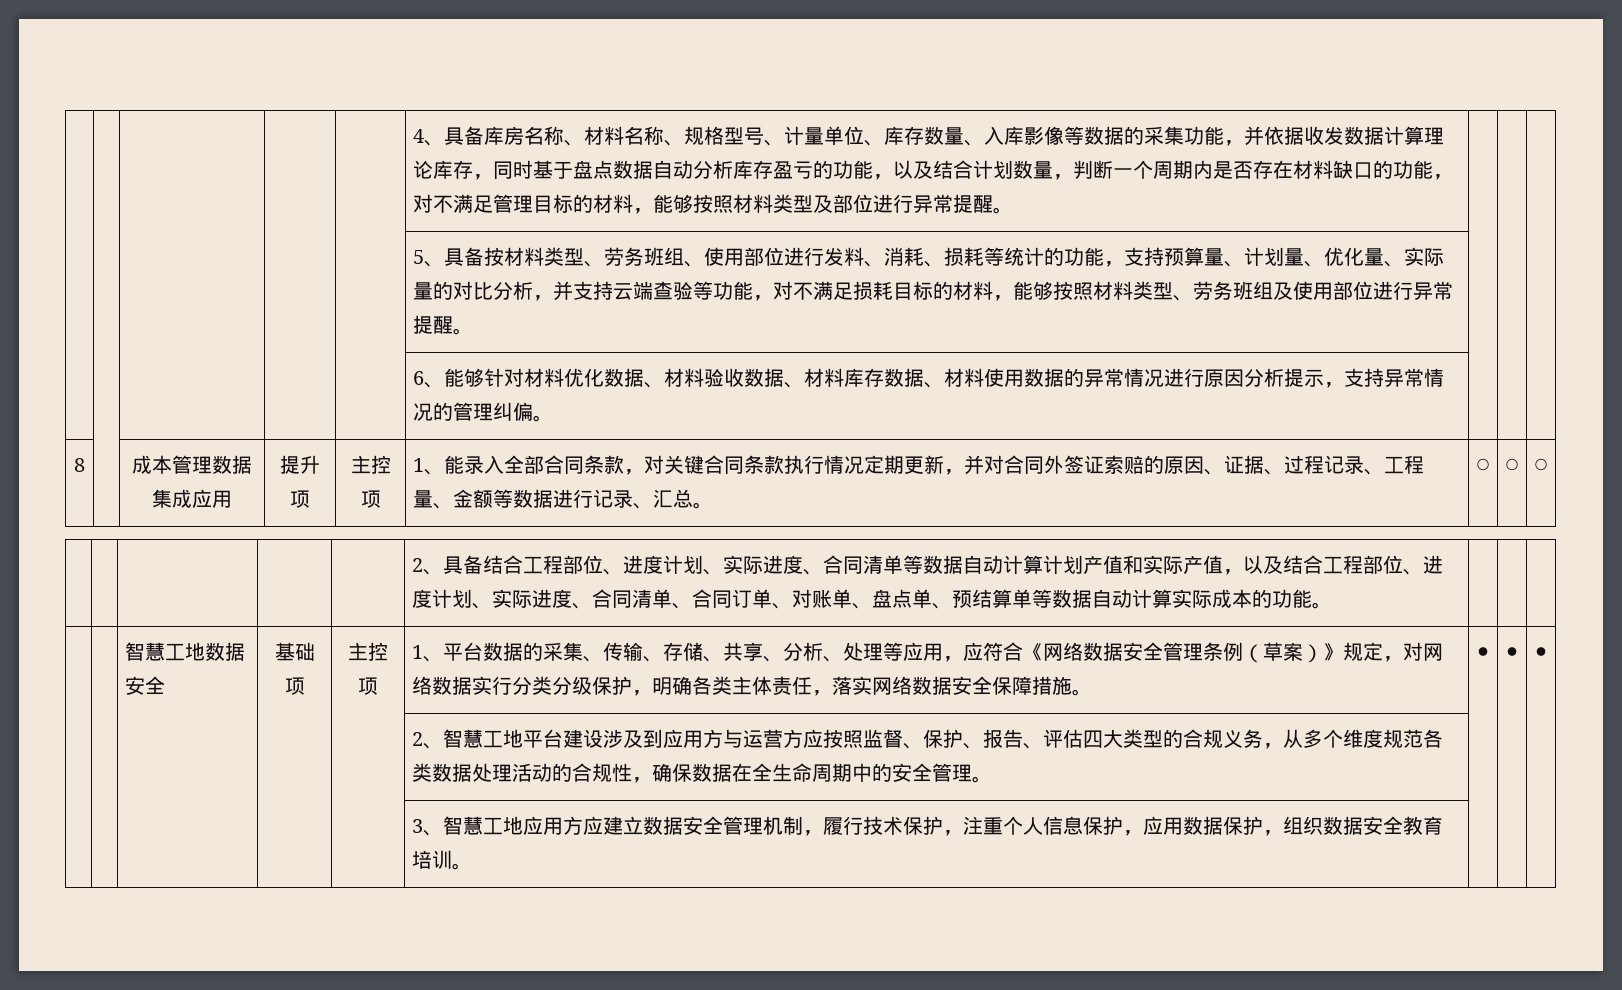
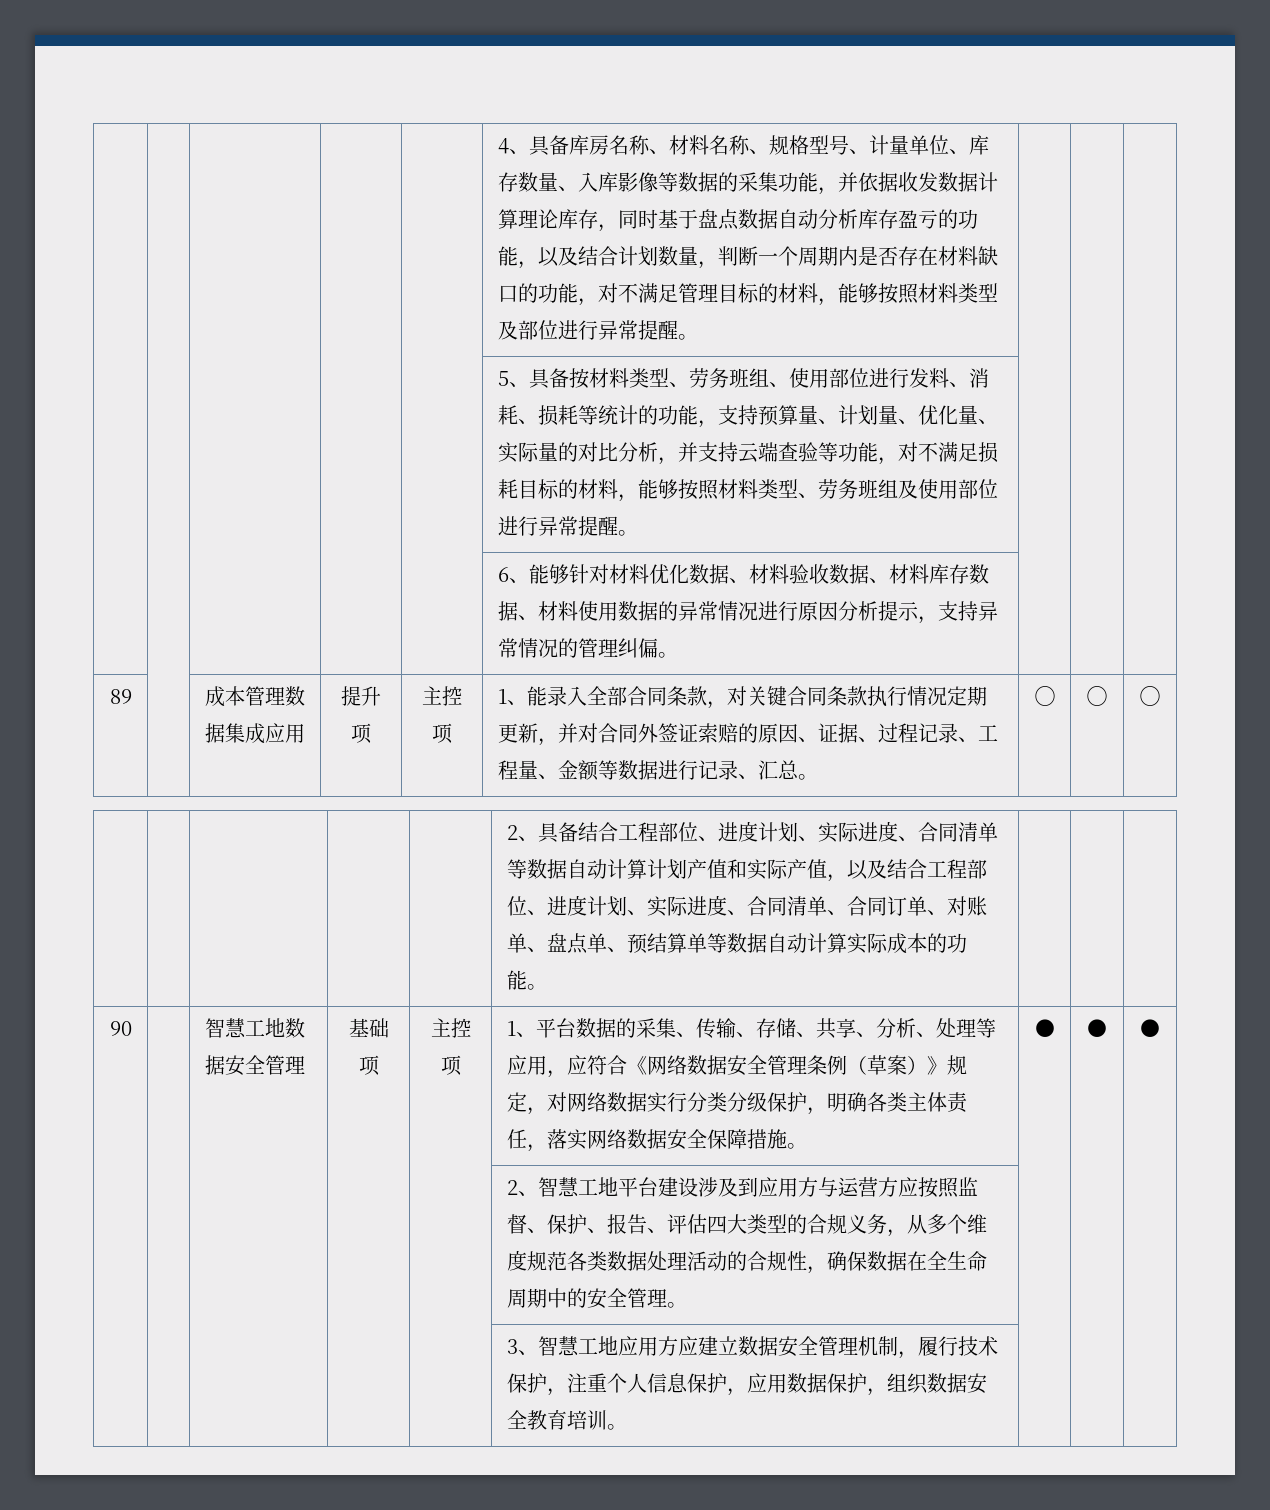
- 8
+ 89
+ 90
- 智慧工地数据安全
+ 智慧工地数据安全管理

